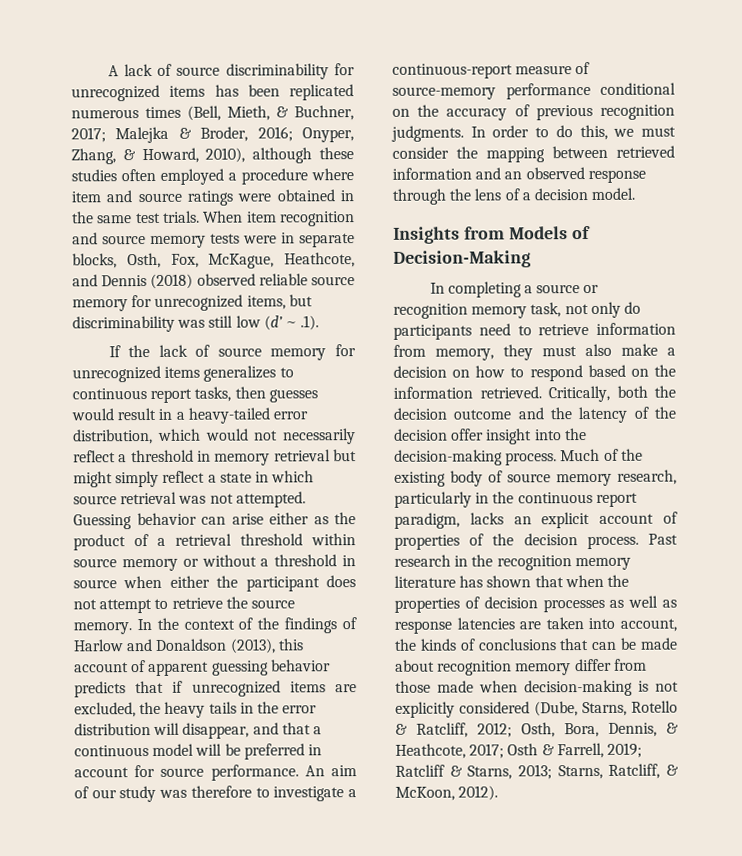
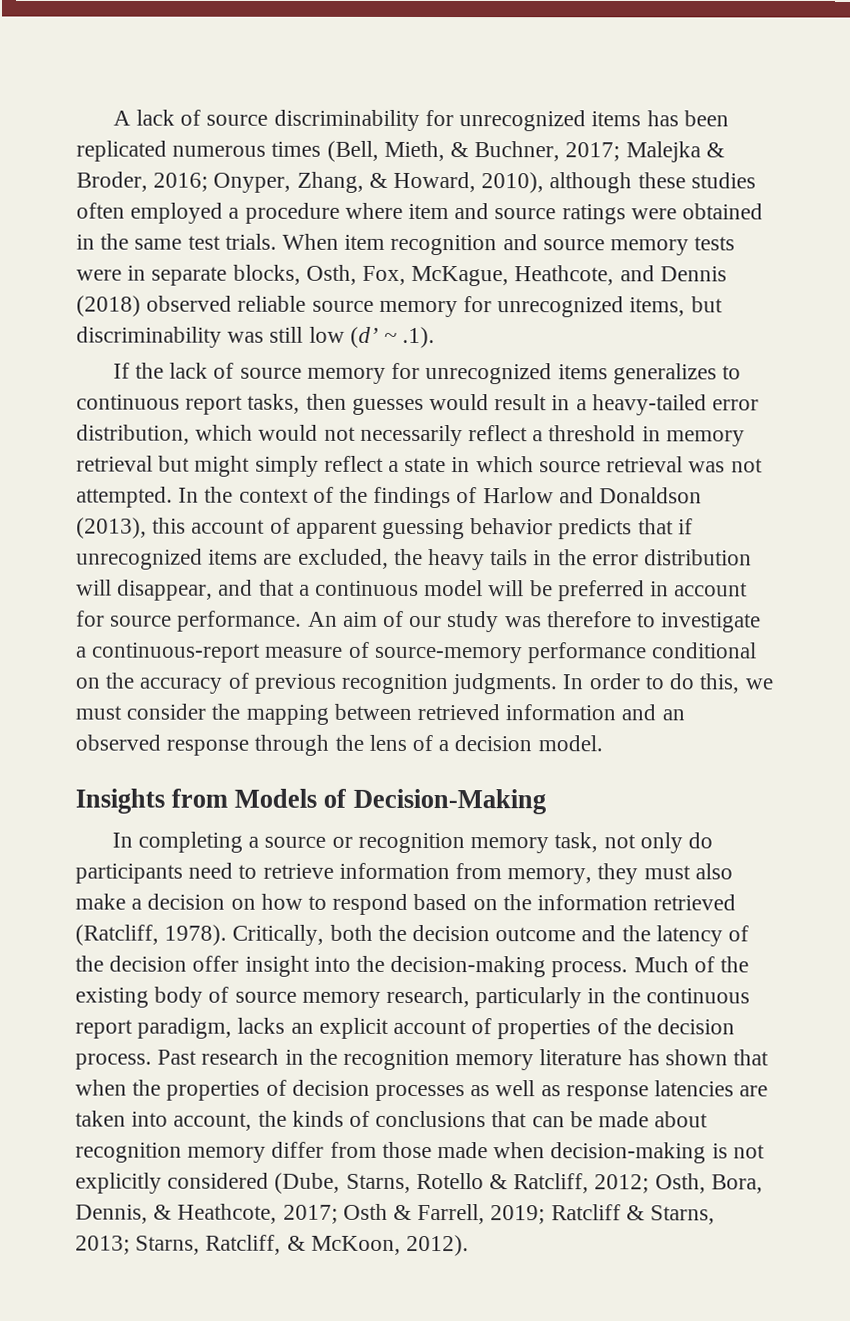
- Guessing behavior can arise either as the product of a retrieval threshold within source memory or without a threshold in source when either the participant does not attempt to retrieve the source memory.
- In completing a source or recognition memory task, not only do participants need to retrieve information from memory, they must also make a decision on how to respond based on the information retrieved.
+ In completing a source or recognition memory task, not only do participants need to retrieve information from memory, they must also make a decision on how to respond based on the information retrieved (Ratcliff, 1978).

